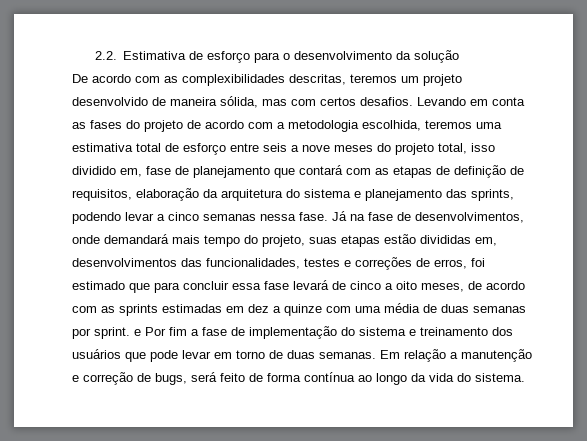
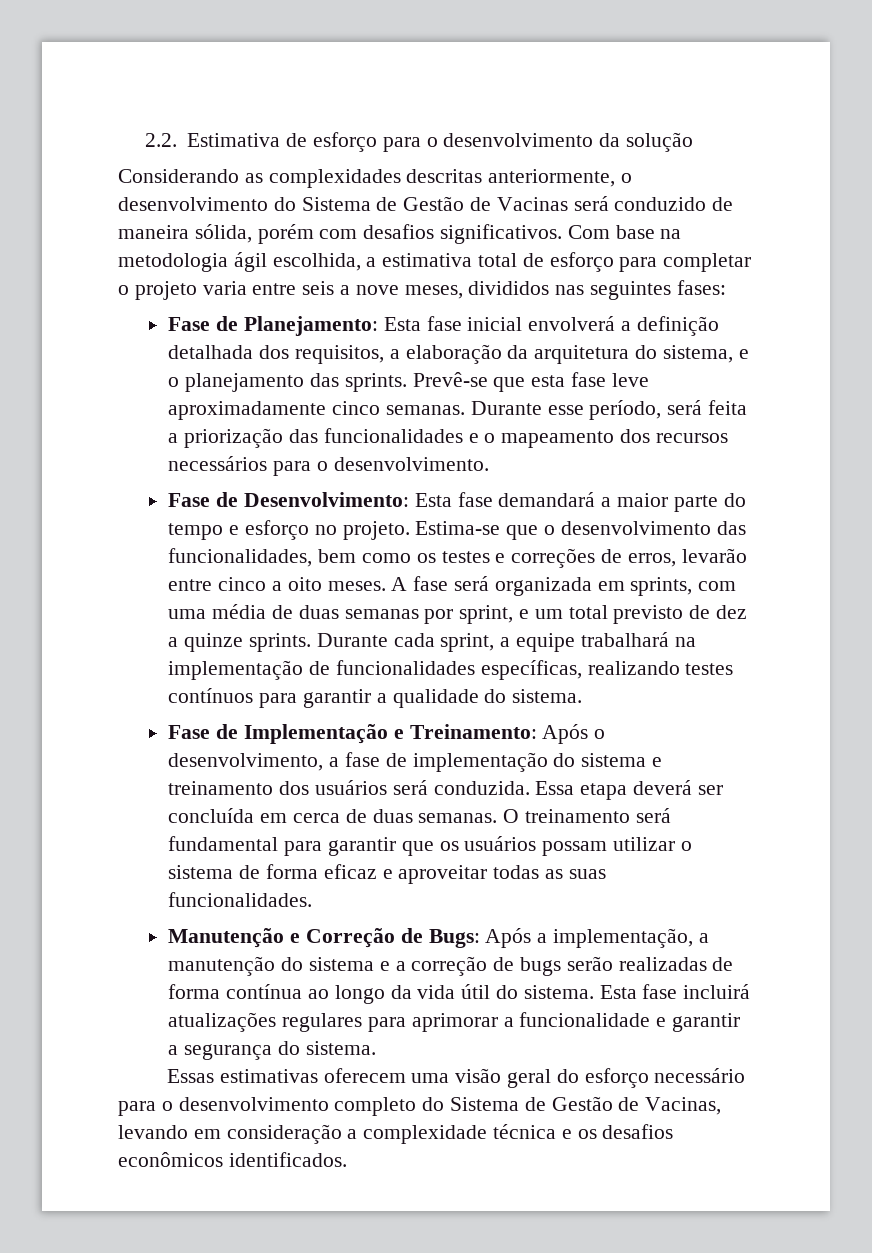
- De acordo com as complexibilidades descritas, teremos um projeto desenvolvido de maneira sólida, mas com certos desafios. Levando em conta as fases do projeto de acordo com a metodologia escolhida, teremos uma estimativa total de esforço entre seis a nove meses do projeto total, isso dividido em, fase de planejamento que contará com as etapas de definição de requisitos, elaboração da arquitetura do sistema e planejamento das sprints, podendo levar a cinco semanas nessa fase. Já na fase de desenvolvimentos, onde demandará mais tempo do projeto, suas etapas estão divididas em, desenvolvimentos das funcionalidades, testes e correções de erros, foi estimado que para concluir essa fase levará de cinco a oito meses, de acordo com as sprints estimadas em dez a quinze com uma média de duas semanas por sprint. e Por fim a fase de implementação do sistema e treinamento dos usuários que pode levar em torno de duas semanas. Em relação a manutenção e correção de bugs, será feito de forma contínua ao longo da vida do sistema.
+ Considerando as complexidades descritas anteriormente, o desenvolvimento do Sistema de Gestão de Vacinas será conduzido de maneira sólida, porém com desafios significativos. Com base na metodologia ágil escolhida, a estimativa total de esforço para completar o projeto varia entre seis a nove meses, divididos nas seguintes fases:
+ Fase de Planejamento: Esta fase inicial envolverá a definição detalhada dos requisitos, a elaboração da arquitetura do sistema, e o planejamento das sprints. Prevê-se que esta fase leve aproximadamente cinco semanas. Durante esse período, será feita a priorização das funcionalidades e o mapeamento dos recursos necessários para o desenvolvimento.
+ Fase de Desenvolvimento: Esta fase demandará a maior parte do tempo e esforço no projeto. Estima-se que o desenvolvimento das funcionalidades, bem como os testes e correções de erros, levarão entre cinco a oito meses. A fase será organizada em sprints, com uma média de duas semanas por sprint, e um total previsto de dez a quinze sprints. Durante cada sprint, a equipe trabalhará na implementação de funcionalidades específicas, realizando testes contínuos para garantir a qualidade do sistema.
+ Fase de Implementação e Treinamento: Após o desenvolvimento, a fase de implementação do sistema e treinamento dos usuários será conduzida. Essa etapa deverá ser concluída em cerca de duas semanas. O treinamento será fundamental para garantir que os usuários possam utilizar o sistema de forma eficaz e aproveitar todas as suas funcionalidades.
+ Manutenção e Correção de Bugs: Após a implementação, a manutenção do sistema e a correção de bugs serão realizadas de forma contínua ao longo da vida útil do sistema. Esta fase incluirá atualizações regulares para aprimorar a funcionalidade e garantir a segurança do sistema.
+ Essas estimativas oferecem uma visão geral do esforço necessário para o desenvolvimento completo do Sistema de Gestão de Vacinas, levando em consideração a complexidade técnica e os desafios econômicos identificados.

